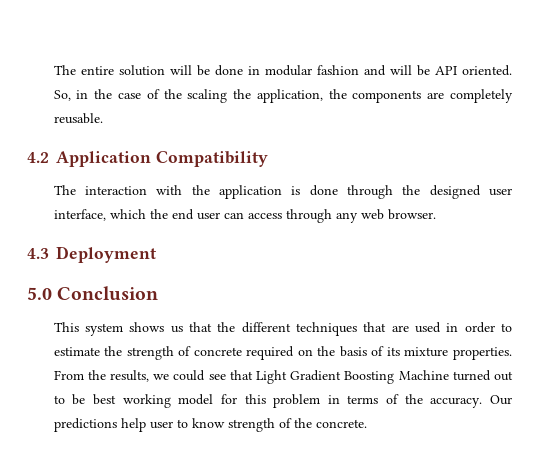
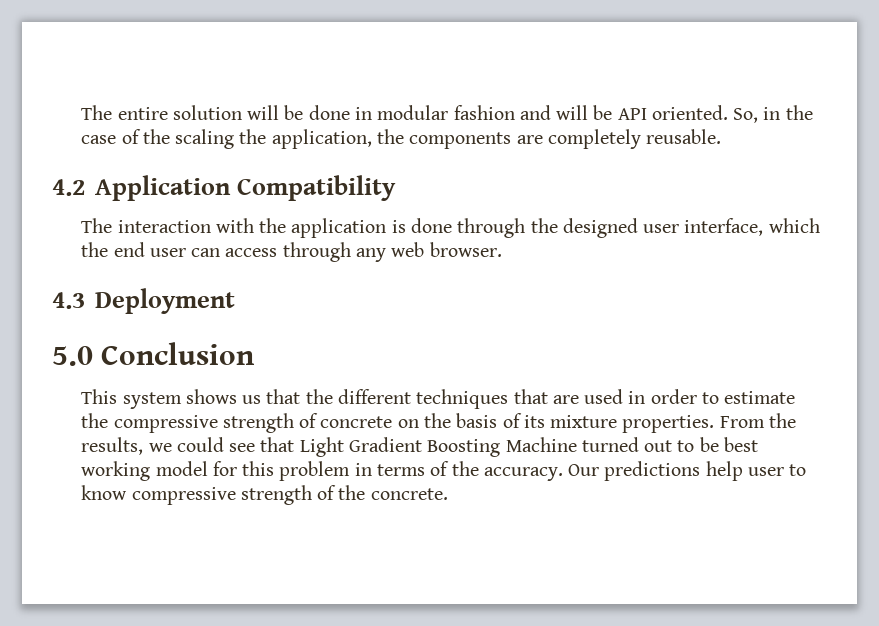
- This system shows us that the different techniques that are used in order to estimate the strength of concrete required on the basis of its mixture properties.
+ This system shows us that the different techniques that are used in order to estimate the compressive strength of concrete on the basis of its mixture properties.
- Our predictions help user to know strength of the concrete.
+ Our predictions help user to know compressive strength of the concrete.

